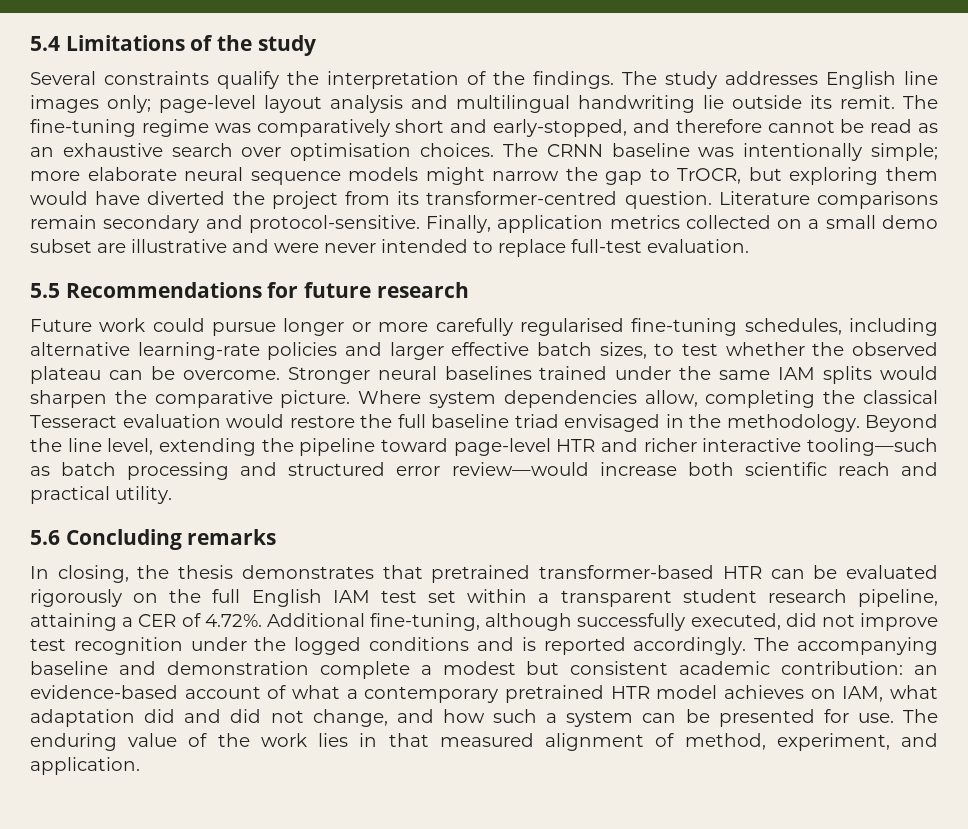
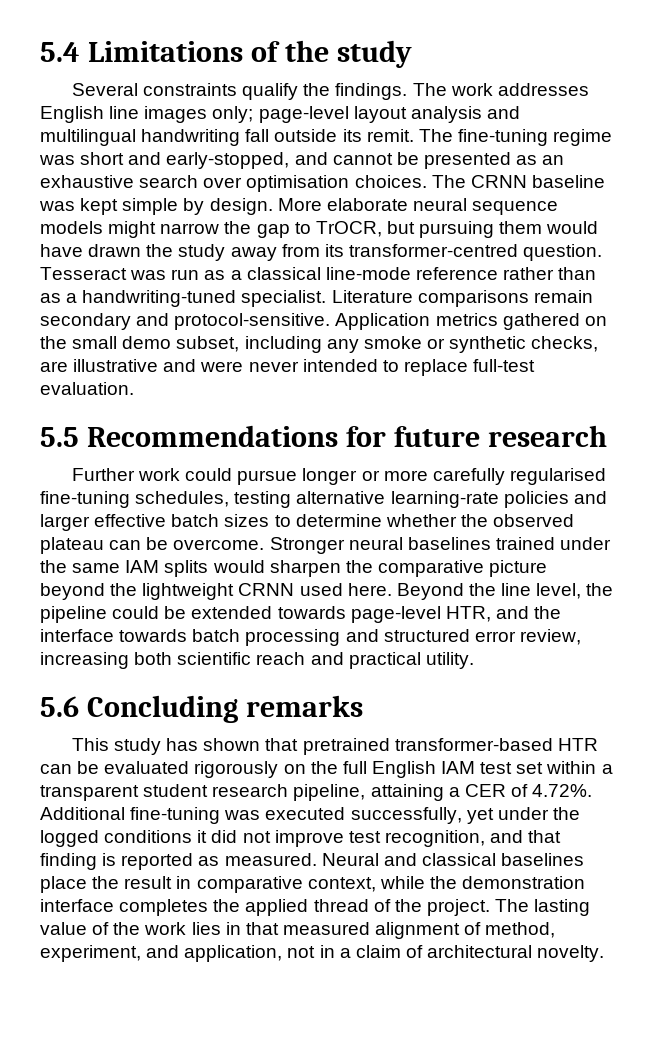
- Several constraints qualify the interpretation of the findings.
+ Several constraints qualify the findings.
- The study addresses English line images only; page-level layout analysis and multilingual handwriting lie outside its remit.
+ The work addresses English line images only; page-level layout analysis and multilingual handwriting fall outside its remit.
- The fine-tuning regime was comparatively short and early-stopped, and therefore cannot be read as an exhaustive search over optimisation choices.
+ The fine-tuning regime was short and early-stopped, and cannot be presented as an exhaustive search over optimisation choices.
- The CRNN baseline was intentionally simple; more elaborate neural sequence models might narrow the gap to TrOCR, but exploring them would have diverted the project from its transformer-centred question.
+ The CRNN baseline was kept simple by design. More elaborate neural sequence models might narrow the gap to TrOCR, but pursuing them would have drawn the study away from its transformer-centred question. Tesseract was run as a classical line-mode reference rather than as a handwriting-tuned specialist.
- Finally, application metrics collected on a small demo subset are illustrative and were never intended to replace full-test evaluation.
+ Application metrics gathered on the small demo subset, including any smoke or synthetic checks, are illustrative and were never intended to replace full-test evaluation.
- Future work could pursue longer or more carefully regularised fine-tuning schedules, including alternative learning-rate policies and larger effective batch sizes, to test whether the observed plateau can be overcome.
+ Further work could pursue longer or more carefully regularised fine-tuning schedules, testing alternative learning-rate policies and larger effective batch sizes to determine whether the observed plateau can be overcome.
- Stronger neural baselines trained under the same IAM splits would sharpen the comparative picture. Where system dependencies allow, completing the classical Tesseract evaluation would restore the full baseline triad envisaged in the methodology.
+ Stronger neural baselines trained under the same IAM splits would sharpen the comparative picture beyond the lightweight CRNN used here.
- Beyond the line level, extending the pipeline toward page-level HTR and richer interactive tooling—such as batch processing and structured error review—would increase both scientific reach and practical utility.
+ Beyond the line level, the pipeline could be extended towards page-level HTR, and the interface towards batch processing and structured error review, increasing both scientific reach and practical utility.
- In closing, the thesis demonstrates that pretrained transformer-based HTR can be evaluated rigorously on the full English IAM test set within a transparent student research pipeline, attaining a CER of 4.72%. Additional fine-tuning, although successfully executed, did not improve test recognition under the logged conditions and is reported accordingly. The accompanying baseline and demonstration complete a modest but consistent academic contribution: an evidence-based account of what a contemporary pretrained HTR model achieves on IAM, what adaptation did and did not change, and how such a system can be presented for use. The enduring value of the work lies in that measured alignment of method, experiment, and application.
+ This study has shown that pretrained transformer-based HTR can be evaluated rigorously on the full English IAM test set within a transparent student research pipeline, attaining a CER of 4.72%. Additional fine-tuning was executed successfully, yet under the logged conditions it did not improve test recognition, and that finding is reported as measured. Neural and classical baselines place the result in comparative context, while the demonstration interface completes the applied thread of the project. The lasting value of the work lies in that measured alignment of method, experiment, and application, not in a claim of architectural novelty.

